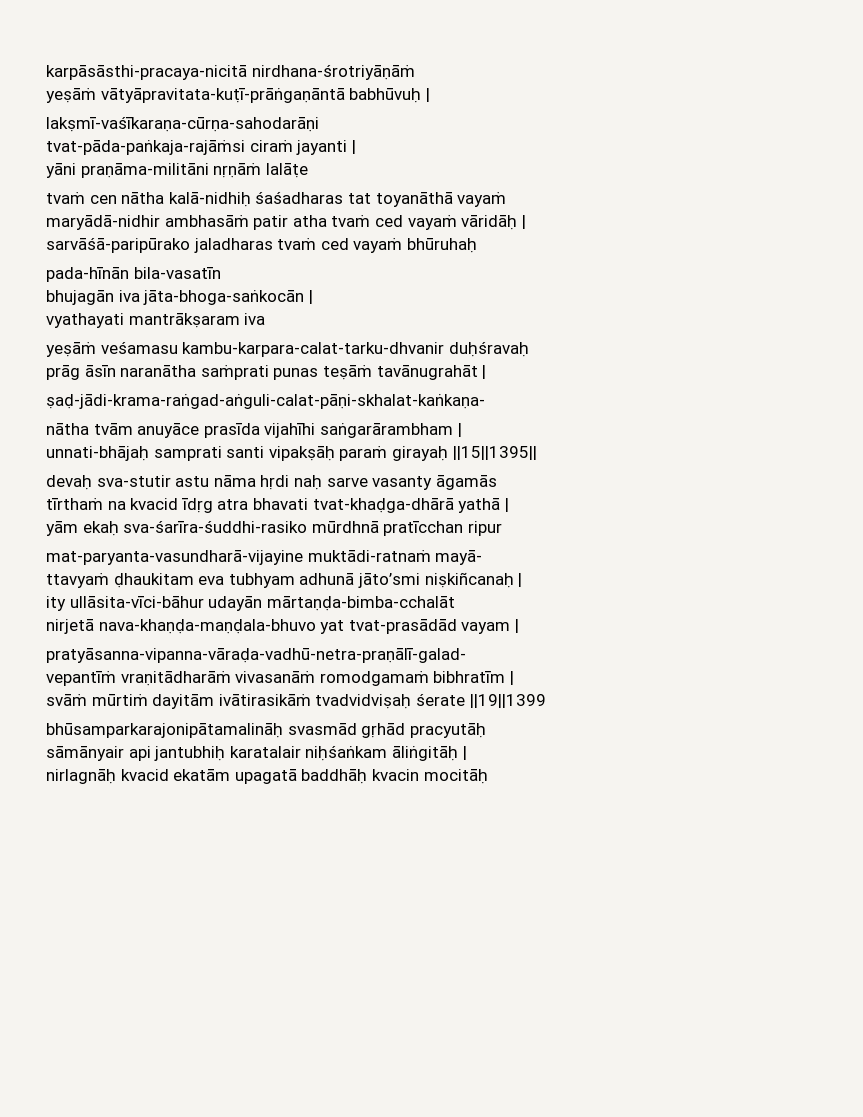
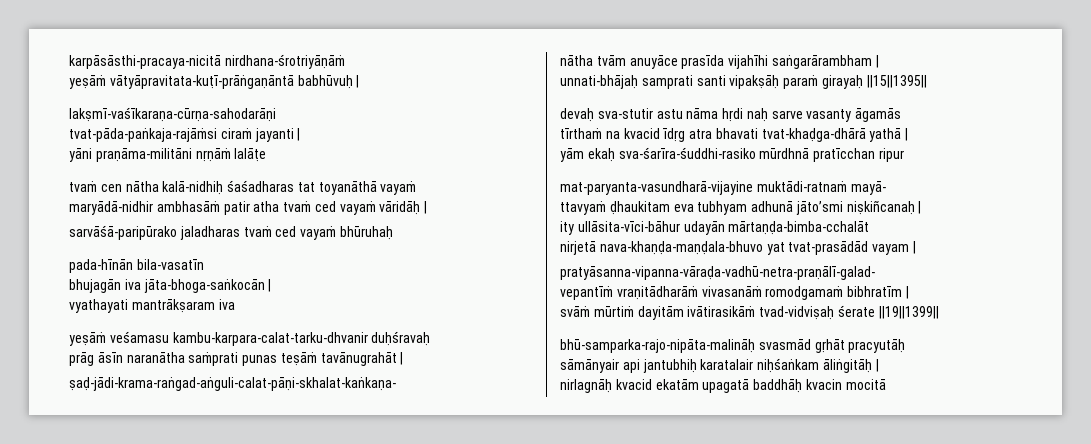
- svāṁ mūrtiṁ dayitām ivātirasikāṁ tvadvidviṣaḥ śerate ||19||1399
- bhūsamparkarajonipātamalināḥ svasmād gṛhād pracyutāḥ
+ svāṁ mūrtiṁ dayitām ivātirasikāṁ tvad-vidviṣaḥ śerate ||19||1399||
+ bhū-samparka-rajo-nipāta-malināḥ svasmād gṛhāt pracyutāḥ
- nirlagnāḥ kvacid ekatām upagatā baddhāḥ kvacin mocitāḥ
+ nirlagnāḥ kvacid ekatām upagatā baddhāḥ kvacin mocitā

